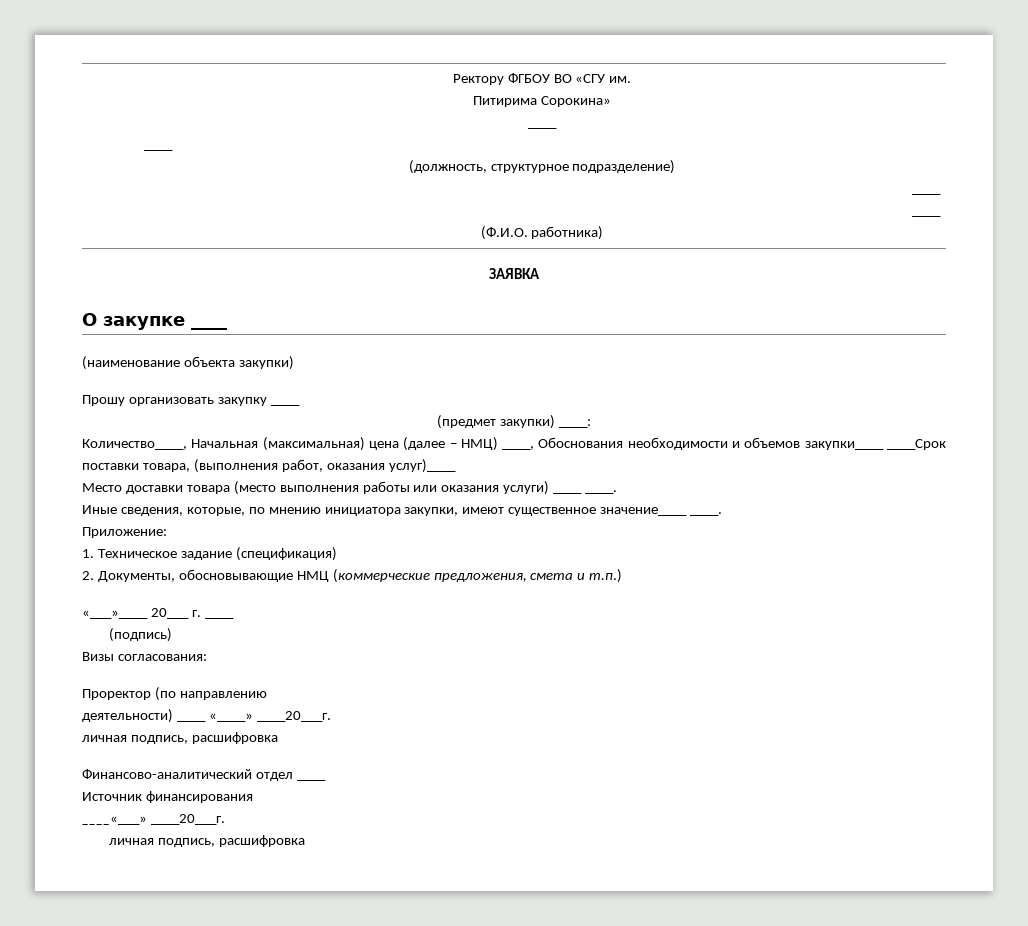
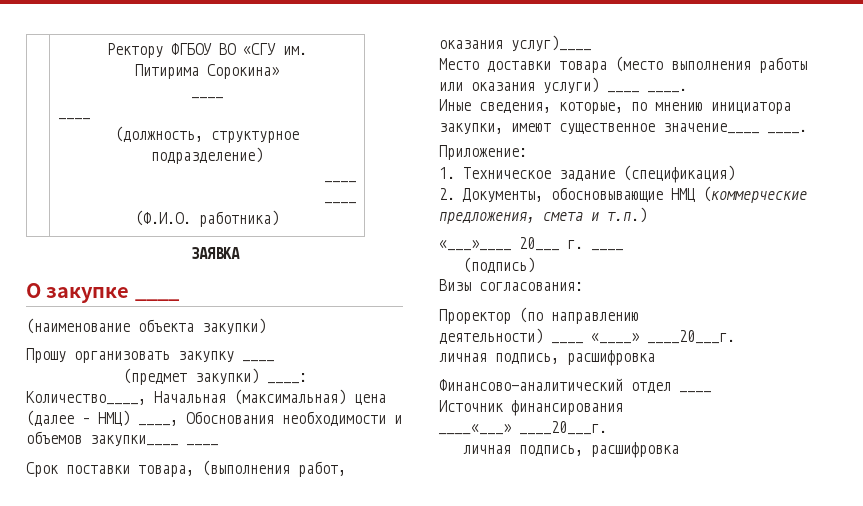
- Количество____, Начальная (максимальная) цена (далее – НМЦ) ____, Обоснования необходимости и объемов закупки____ ____Срок поставки товара, (выполнения работ, оказания услуг)____
+ Количество____, Начальная (максимальная) цена (далее – НМЦ) ____, Обоснования необходимости и объемов закупки____ ____
+ Срок поставки товара, (выполнения работ, оказания услуг)____

